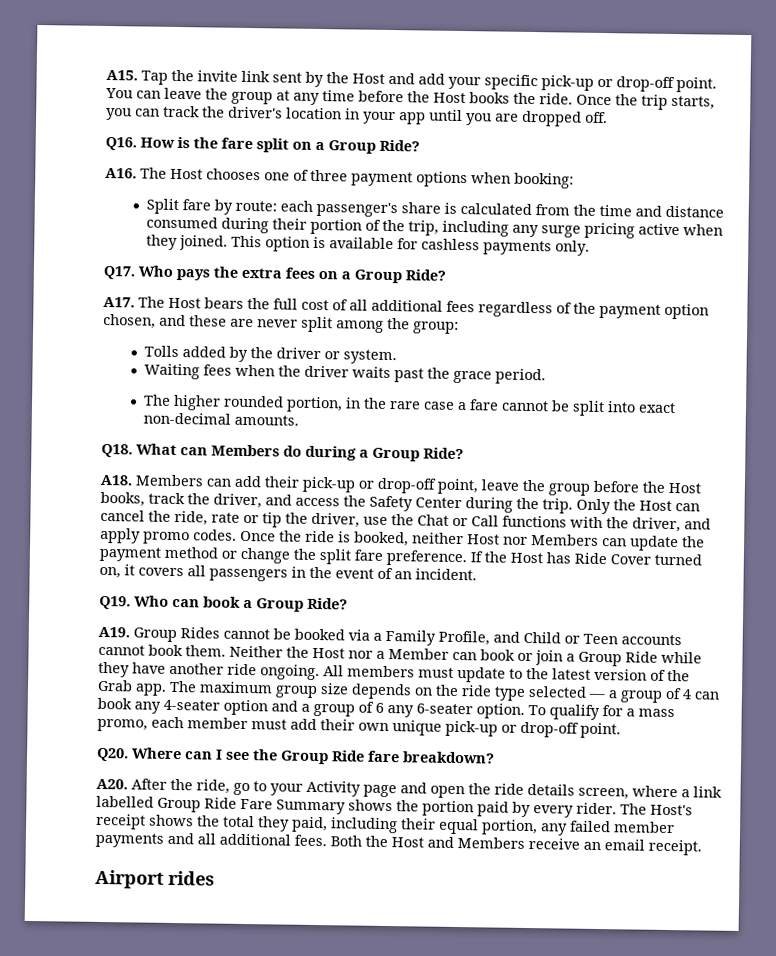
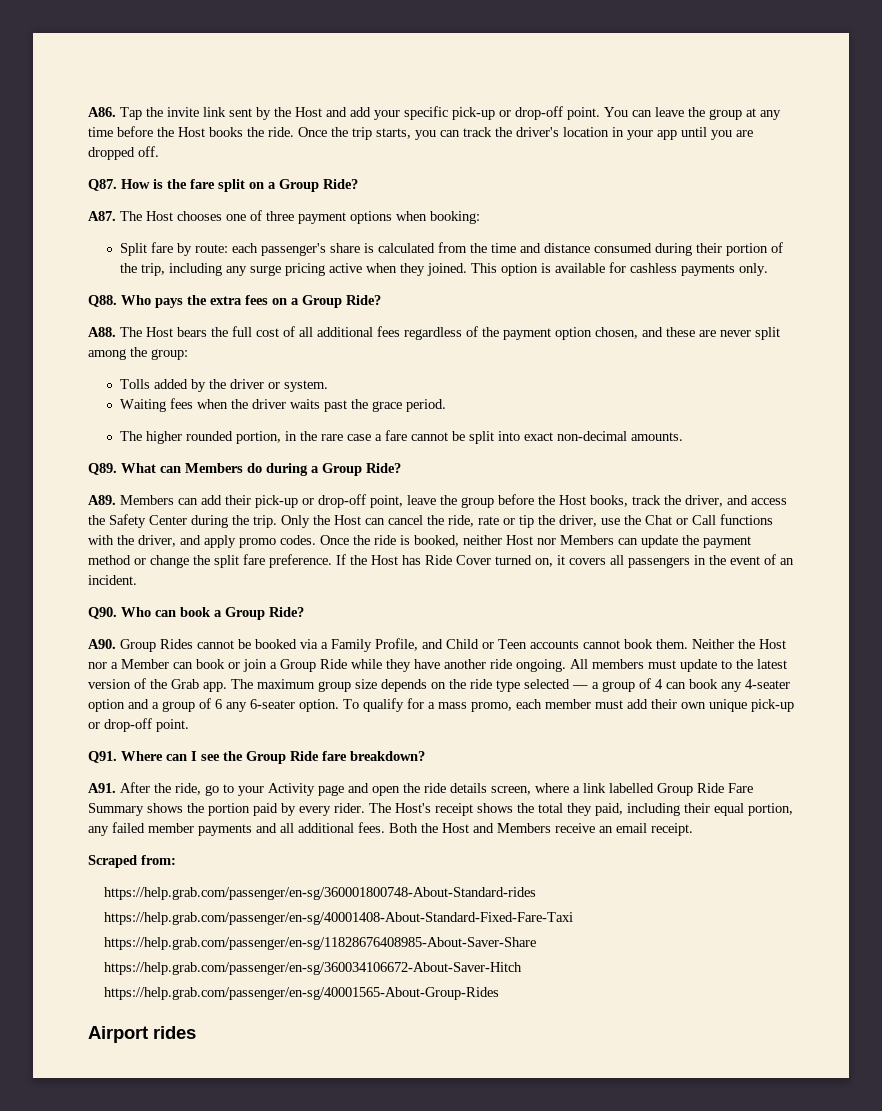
- A15. Tap the invite link sent by the Host and add your specific pick-up or drop-off point.
+ A86. Tap the invite link sent by the Host and add your specific pick-up or drop-off point.
- Q16. How is the fare split on a Group Ride?
+ Q87. How is the fare split on a Group Ride?
- A16. The Host chooses one of three payment options when booking:
+ A87. The Host chooses one of three payment options when booking:
- Q17. Who pays the extra fees on a Group Ride?
+ Q88. Who pays the extra fees on a Group Ride?
- A17. The Host bears the full cost of all additional fees regardless of the payment option chosen, and these are never split among the group:
+ A88. The Host bears the full cost of all additional fees regardless of the payment option chosen, and these are never split among the group:
- Q18. What can Members do during a Group Ride?
+ Q89. What can Members do during a Group Ride?
- A18. Members can add their pick-up or drop-off point, leave the group before the Host books, track the driver, and access the Safety Center during the trip.
+ A89. Members can add their pick-up or drop-off point, leave the group before the Host books, track the driver, and access the Safety Center during the trip.
- Q19. Who can book a Group Ride?
+ Q90. Who can book a Group Ride?
- A19. Group Rides cannot be booked via a Family Profile, and Child or Teen accounts cannot book them.
+ A90. Group Rides cannot be booked via a Family Profile, and Child or Teen accounts cannot book them.
- Q20. Where can I see the Group Ride fare breakdown?
+ Q91. Where can I see the Group Ride fare breakdown?
- A20. After the ride, go to your Activity page and open the ride details screen, where a link labelled Group Ride Fare Summary shows the portion paid by every rider.
+ A91. After the ride, go to your Activity page and open the ride details screen, where a link labelled Group Ride Fare Summary shows the portion paid by every rider.
+ Scraped from:
+ https://help.grab.com/passenger/en-sg/360001800748-About-Standard-rides
+ https://help.grab.com/passenger/en-sg/40001408-About-Standard-Fixed-Fare-Taxi
+ https://help.grab.com/passenger/en-sg/11828676408985-About-Saver-Share
+ https://help.grab.com/passenger/en-sg/360034106672-About-Saver-Hitch
+ https://help.grab.com/passenger/en-sg/40001565-About-Group-Rides

